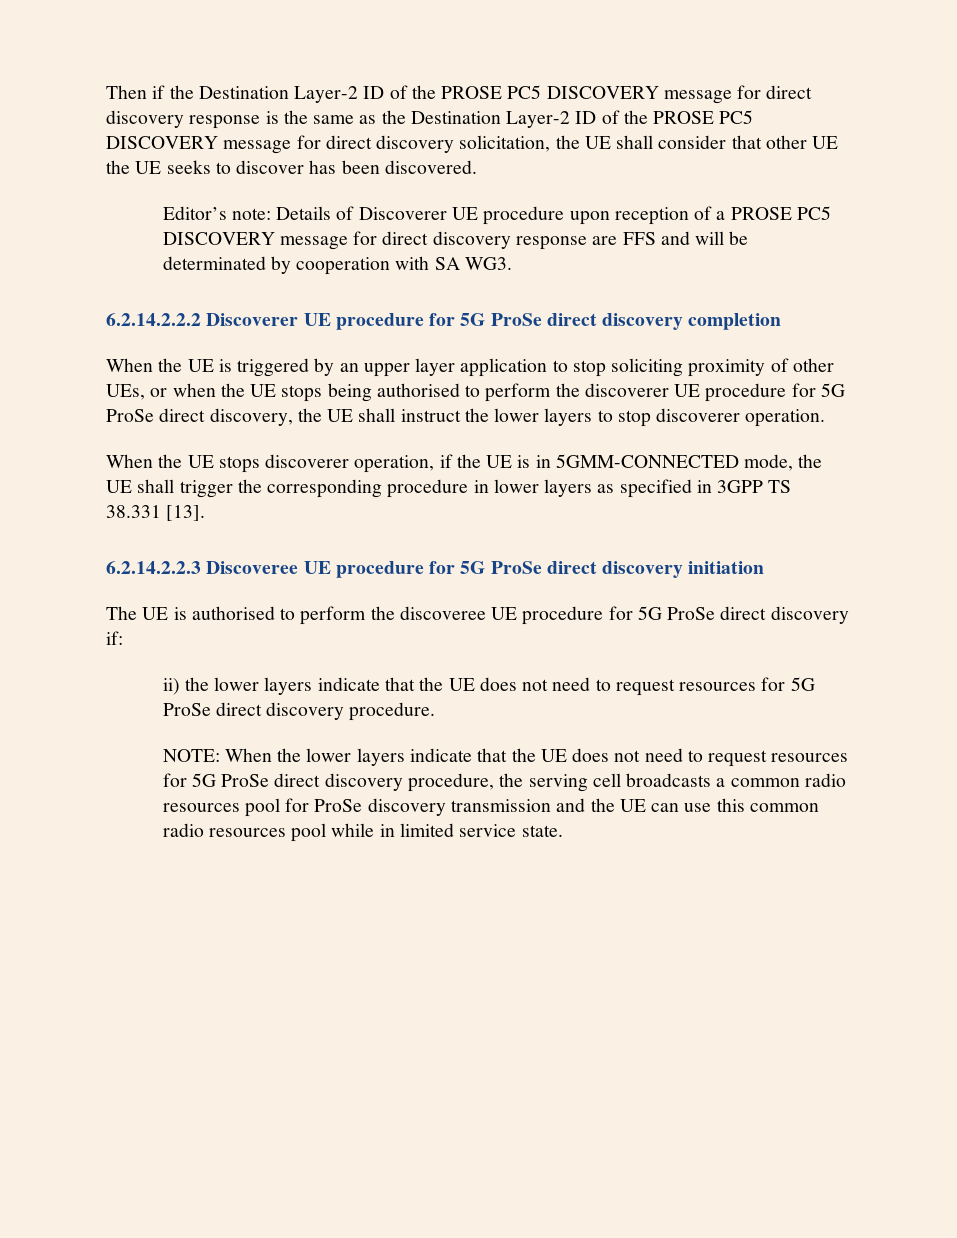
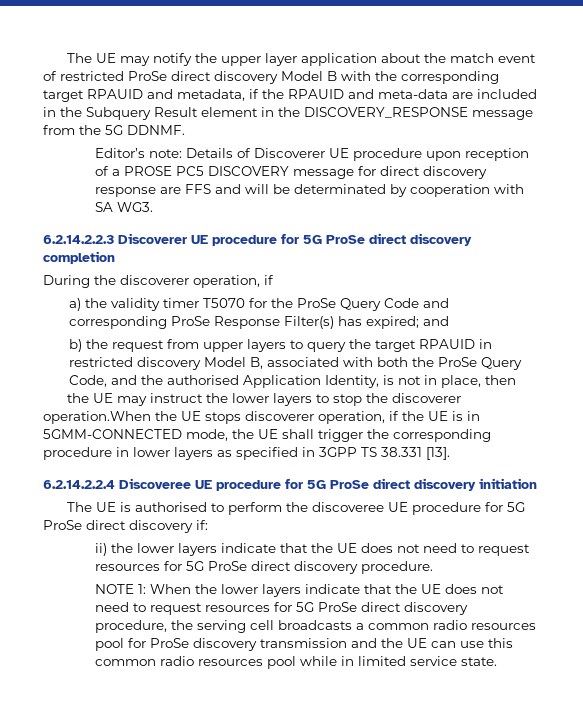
- Then if the Destination Layer-2 ID of the PROSE PC5 DISCOVERY message for direct discovery response is the same as the Destination Layer-2 ID of the PROSE PC5 DISCOVERY message for direct discovery solicitation, the UE shall consider that other UE the UE seeks to discover has been discovered.
+ The UE may notify the upper layer application about the match event of restricted ProSe direct discovery Model B with the corresponding target RPAUID and metadata, if the RPAUID and meta-data are included in the Subquery Result element in the DISCOVERY_RESPONSE message from the 5G DDNMF.
- 6.2.14.2.2.2 Discoverer UE procedure for 5G ProSe direct discovery completion
+ 6.2.14.2.2.3 Discoverer UE procedure for 5G ProSe direct discovery completion
- When the UE is triggered by an upper layer application to stop soliciting proximity of other UEs, or when the UE stops being authorised to perform the discoverer UE procedure for 5G ProSe direct discovery, the UE shall instruct the lower layers to stop discoverer operation.
- When the UE stops discoverer operation, if the UE is in 5GMM-CONNECTED mode, the UE shall trigger the corresponding procedure in lower layers as specified in 3GPP TS 38.331 [13].
+ During the discoverer operation, if
+ a) the validity timer T5070 for the ProSe Query Code and corresponding ProSe Response Filter(s) has expired; and
+ b) the request from upper layers to query the target RPAUID in restricted discovery Model B, associated with both the ProSe Query Code, and the authorised Application Identity, is not in place, then
+ the UE may instruct the lower layers to stop the discoverer operation.When the UE stops discoverer operation, if the UE is in 5GMM-CONNECTED mode, the UE shall trigger the corresponding procedure in lower layers as specified in 3GPP TS 38.331 [13].
- 6.2.14.2.2.3 Discoveree UE procedure for 5G ProSe direct discovery initiation
+ 6.2.14.2.2.4 Discoveree UE procedure for 5G ProSe direct discovery initiation
- NOTE: When the lower layers indicate that the UE does not need to request resources for 5G ProSe direct discovery procedure, the serving cell broadcasts a common radio resources pool for ProSe discovery transmission and the UE can use this common radio resources pool while in limited service state.
+ NOTE 1: When the lower layers indicate that the UE does not need to request resources for 5G ProSe direct discovery procedure, the serving cell broadcasts a common radio resources pool for ProSe discovery transmission and the UE can use this common radio resources pool while in limited service state.

